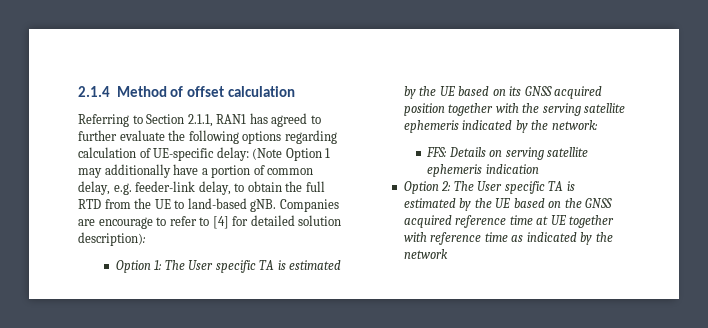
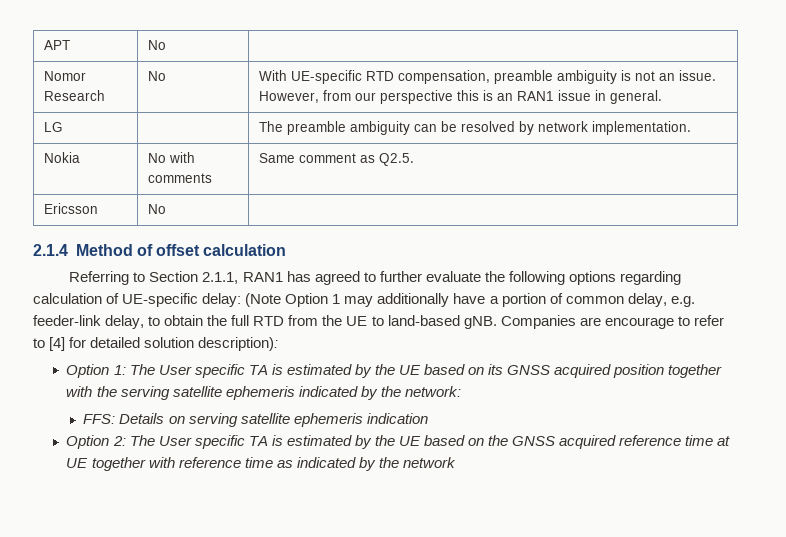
+ APT | No |
+ Nomor Research | No | With UE-specific RTD compensation, preamble ambiguity is not an issue. However, from our perspective this is an RAN1 issue in general.
+ LG | | The preamble ambiguity can be resolved by network implementation.
+ Nokia | No with comments | Same comment as Q2.5.
+ Ericsson | No |

